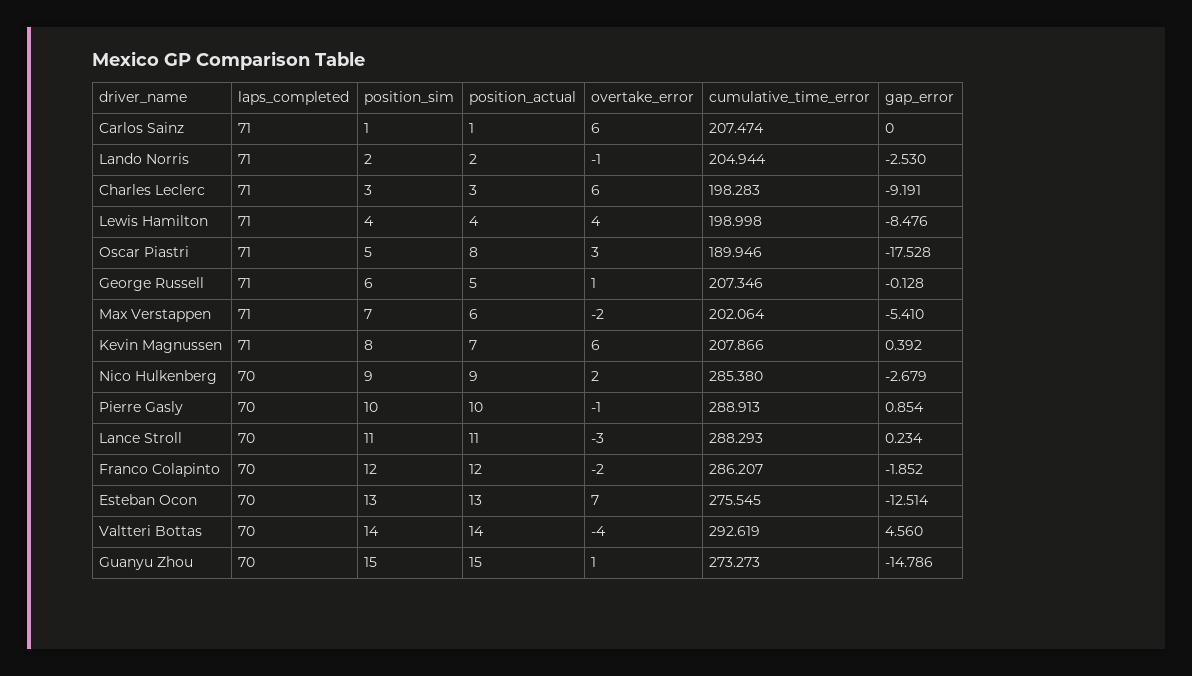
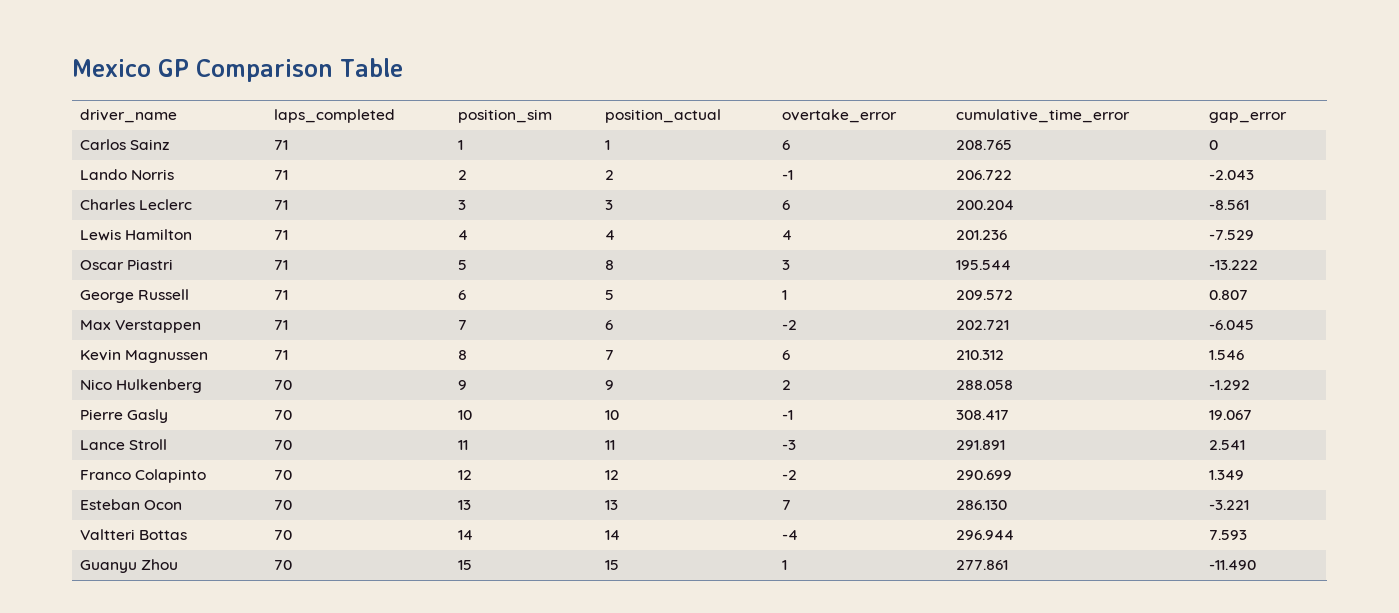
- Carlos Sainz | 71 | 1 | 1 | 6 | 207.474 | 0
+ Carlos Sainz | 71 | 1 | 1 | 6 | 208.765 | 0
- Lando Norris | 71 | 2 | 2 | -1 | 204.944 | -2.530
+ Lando Norris | 71 | 2 | 2 | -1 | 206.722 | -2.043
- Charles Leclerc | 71 | 3 | 3 | 6 | 198.283 | -9.191
+ Charles Leclerc | 71 | 3 | 3 | 6 | 200.204 | -8.561
- Lewis Hamilton | 71 | 4 | 4 | 4 | 198.998 | -8.476
+ Lewis Hamilton | 71 | 4 | 4 | 4 | 201.236 | -7.529
- Oscar Piastri | 71 | 5 | 8 | 3 | 189.946 | -17.528
+ Oscar Piastri | 71 | 5 | 8 | 3 | 195.544 | -13.222
- George Russell | 71 | 6 | 5 | 1 | 207.346 | -0.128
+ George Russell | 71 | 6 | 5 | 1 | 209.572 | 0.807
- Max Verstappen | 71 | 7 | 6 | -2 | 202.064 | -5.410
+ Max Verstappen | 71 | 7 | 6 | -2 | 202.721 | -6.045
- Kevin Magnussen | 71 | 8 | 7 | 6 | 207.866 | 0.392
+ Kevin Magnussen | 71 | 8 | 7 | 6 | 210.312 | 1.546
- Nico Hulkenberg | 70 | 9 | 9 | 2 | 285.380 | -2.679
+ Nico Hulkenberg | 70 | 9 | 9 | 2 | 288.058 | -1.292
- Pierre Gasly | 70 | 10 | 10 | -1 | 288.913 | 0.854
+ Pierre Gasly | 70 | 10 | 10 | -1 | 308.417 | 19.067
- Lance Stroll | 70 | 11 | 11 | -3 | 288.293 | 0.234
+ Lance Stroll | 70 | 11 | 11 | -3 | 291.891 | 2.541
- Franco Colapinto | 70 | 12 | 12 | -2 | 286.207 | -1.852
+ Franco Colapinto | 70 | 12 | 12 | -2 | 290.699 | 1.349
- Esteban Ocon | 70 | 13 | 13 | 7 | 275.545 | -12.514
+ Esteban Ocon | 70 | 13 | 13 | 7 | 286.130 | -3.221
- Valtteri Bottas | 70 | 14 | 14 | -4 | 292.619 | 4.560
+ Valtteri Bottas | 70 | 14 | 14 | -4 | 296.944 | 7.593
- Guanyu Zhou | 70 | 15 | 15 | 1 | 273.273 | -14.786
+ Guanyu Zhou | 70 | 15 | 15 | 1 | 277.861 | -11.490

